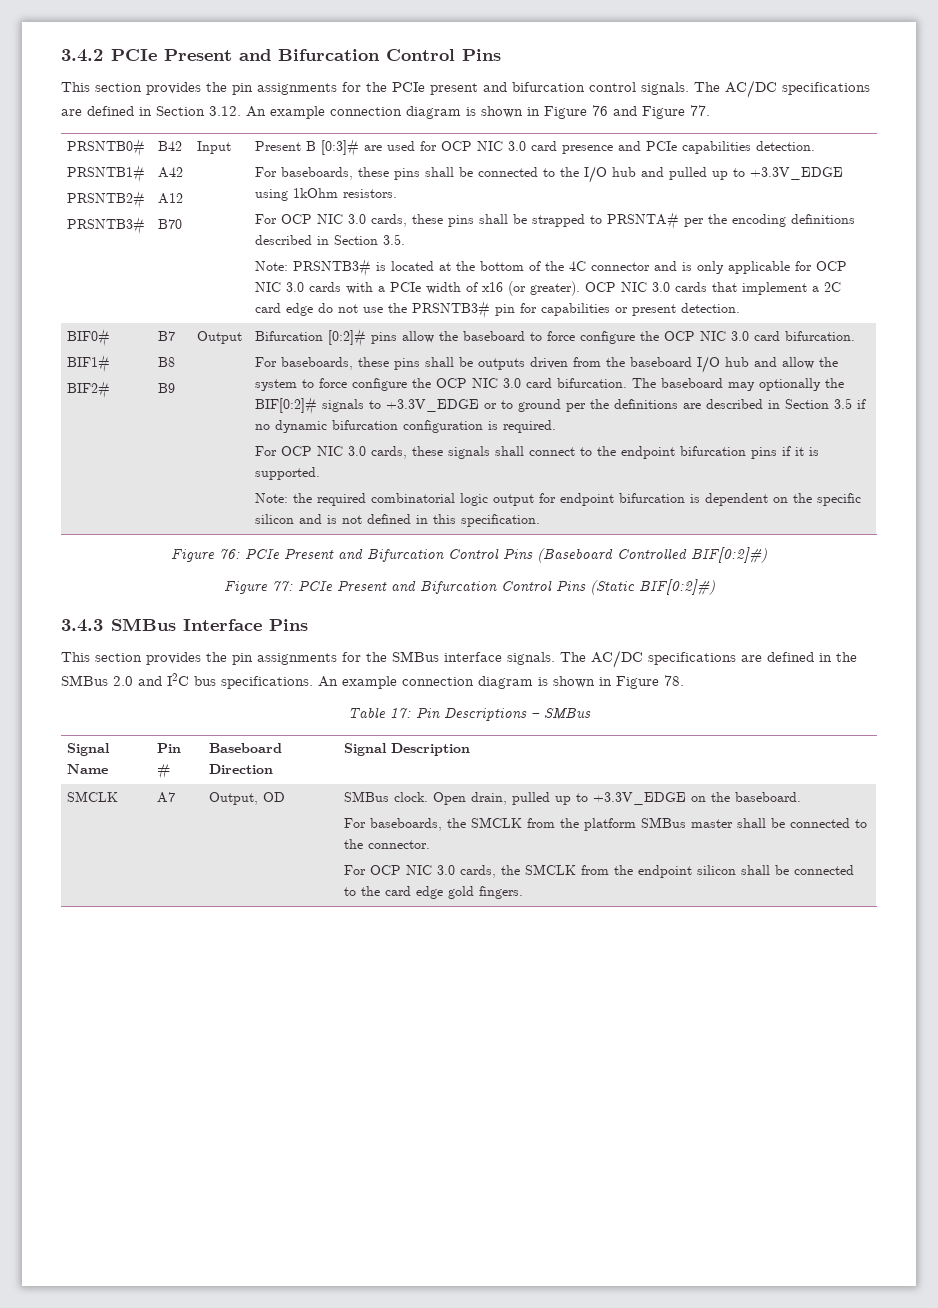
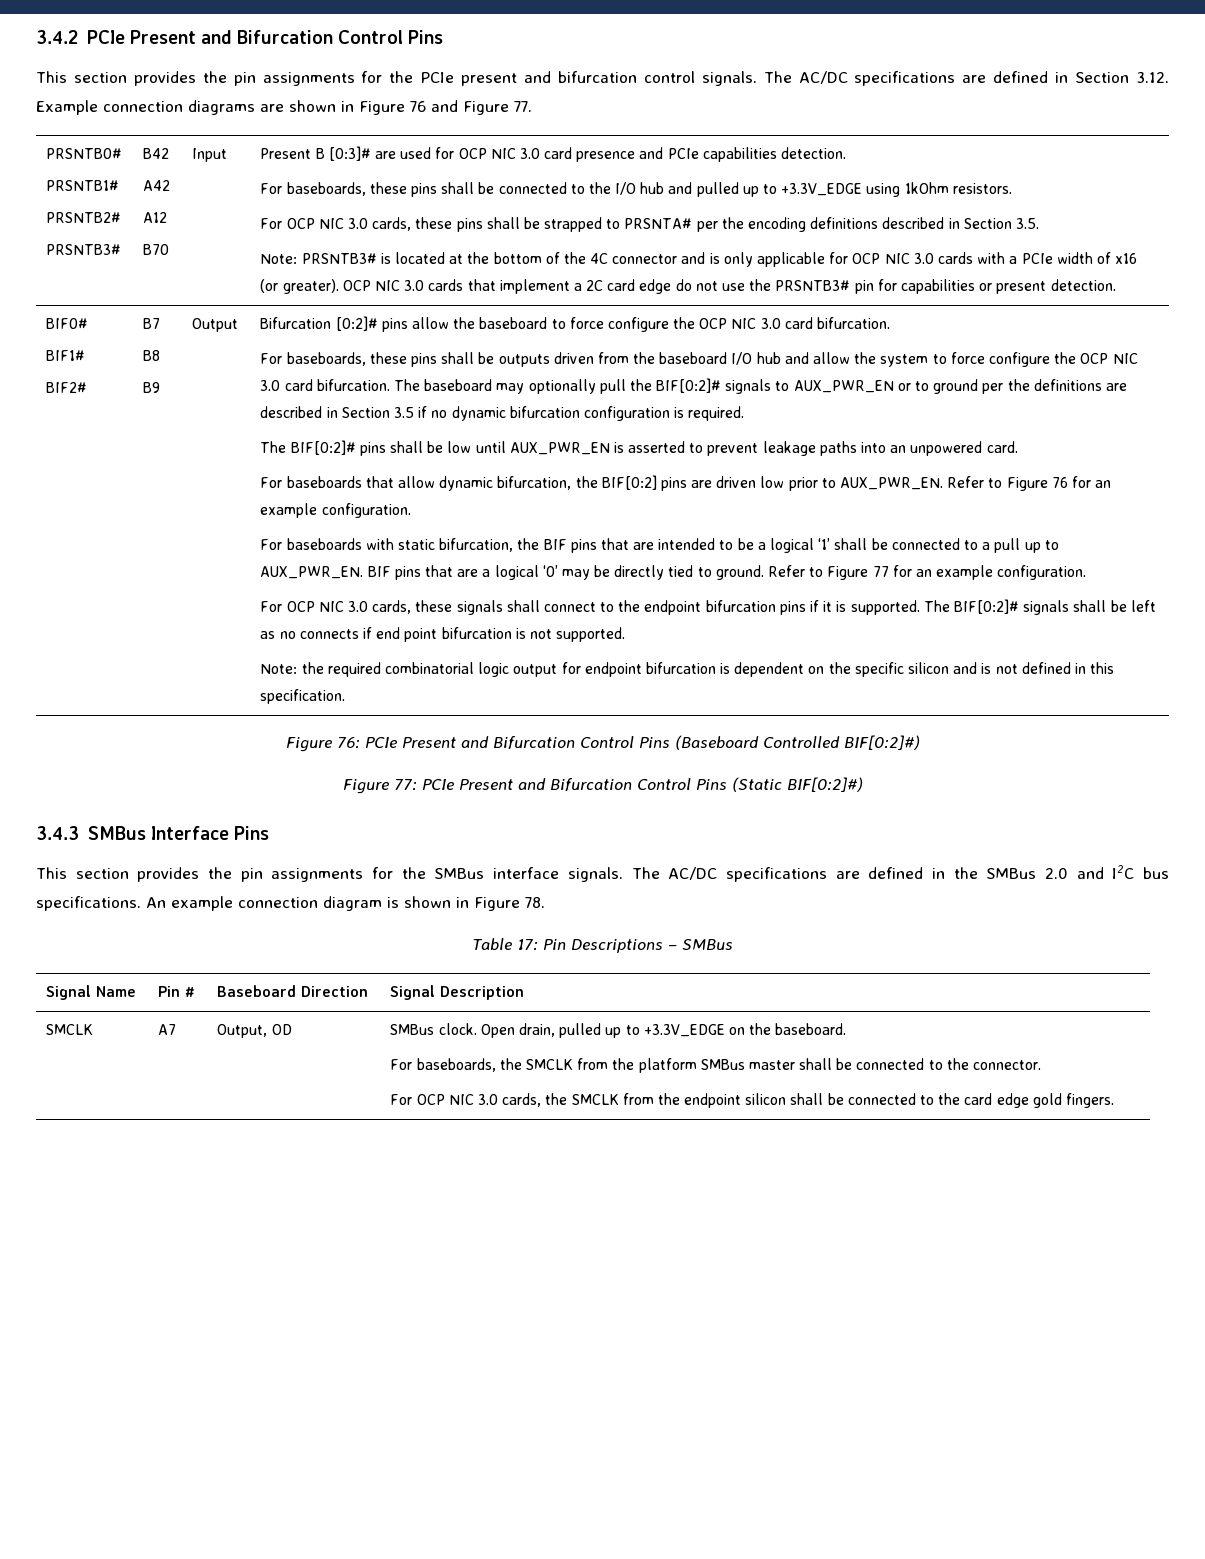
- The AC/DC specifications are defined in Section 3.12. An example connection diagram is shown in Figure 76 and Figure 77.
+ The AC/DC specifications are defined in Section 3.12. Example connection diagrams are shown in Figure 76 and Figure 77.
- The baseboard may optionally the BIF[0:2]# signals to +3.3V_EDGE or to ground per the definitions are described in Section 3.5 if no dynamic bifurcation configuration is required.
+ The baseboard may optionally pull the BIF[0:2]# signals to AUX_PWR_EN or to ground per the definitions are described in Section 3.5 if no dynamic bifurcation configuration is required.
+ The BIF[0:2]# pins shall be low until AUX_PWR_EN is asserted to prevent leakage paths into an unpowered card.
+ For baseboards that allow dynamic bifurcation, the BIF[0:2] pins are driven low prior to AUX_PWR_EN. Refer to Figure 76 for an example configuration.
+ For baseboards with static bifurcation, the BIF pins that are intended to be a logical ‘1’ shall be connected to a pull up to AUX_PWR_EN. BIF pins that are a logical ‘0’ may be directly tied to ground. Refer to Figure 77 for an example configuration.
+ The BIF[0:2]# signals shall be left as no connects if end point bifurcation is not supported.

